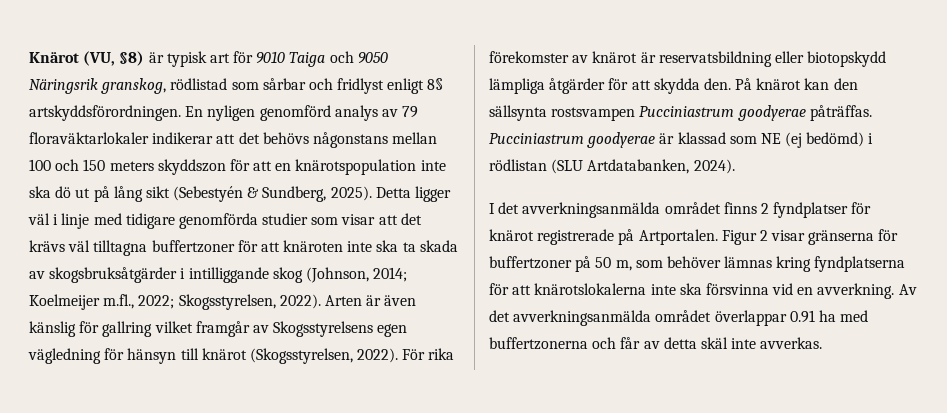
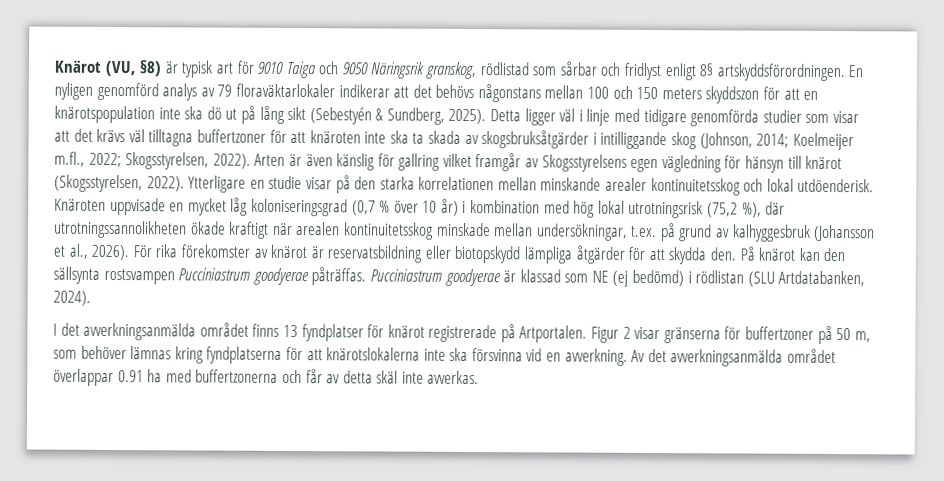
+ Ytterligare en studie visar på den starka korrelationen mellan minskande arealer kontinuitetsskog och lokal utdöenderisk. Knäroten uppvisade en mycket låg koloniseringsgrad (0,7 % över 10 år) i kombination med hög lokal utrotningsrisk (75,2 %), där utrotningssannolikheten ökade kraftigt när arealen kontinuitetsskog minskade mellan undersökningar, t.ex. på grund av kalhyggesbruk (Johansson et al., 2026).
- I det avverkningsanmälda området finns 2 fyndplatser för knärot registrerade på Artportalen.
+ I det avverkningsanmälda området finns 13 fyndplatser för knärot registrerade på Artportalen.

